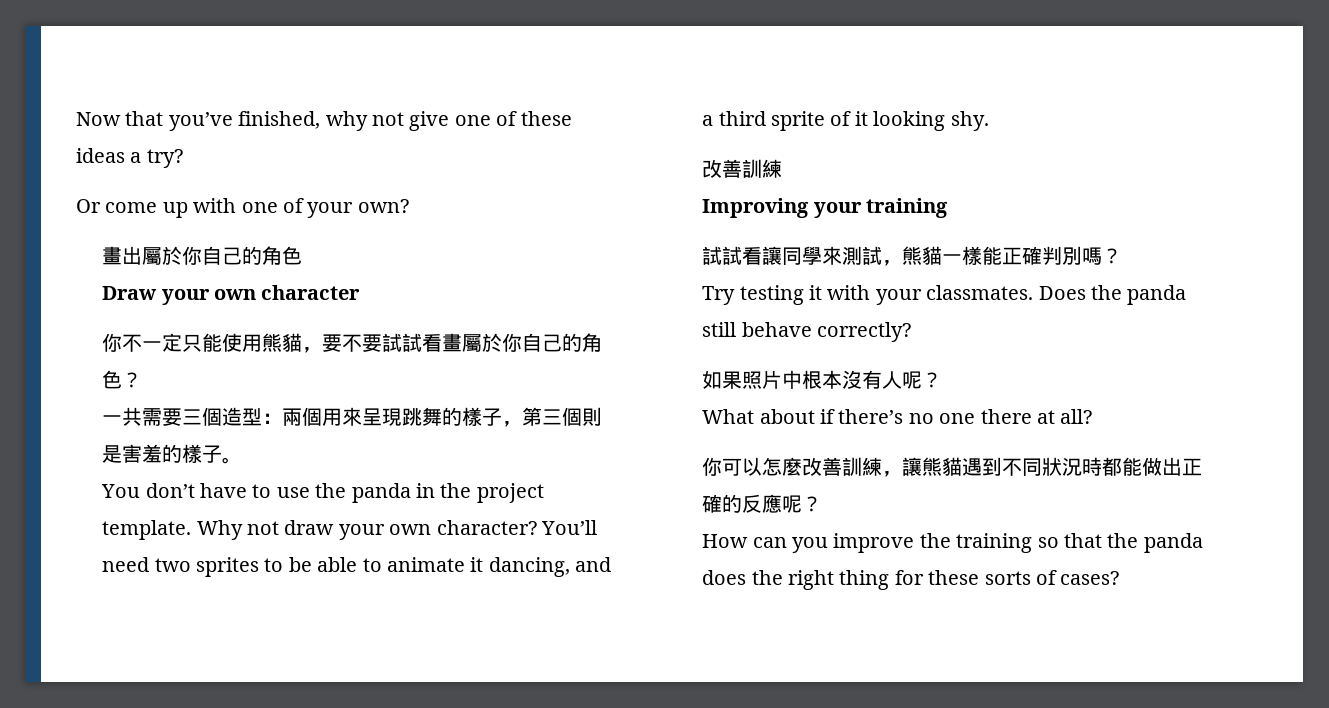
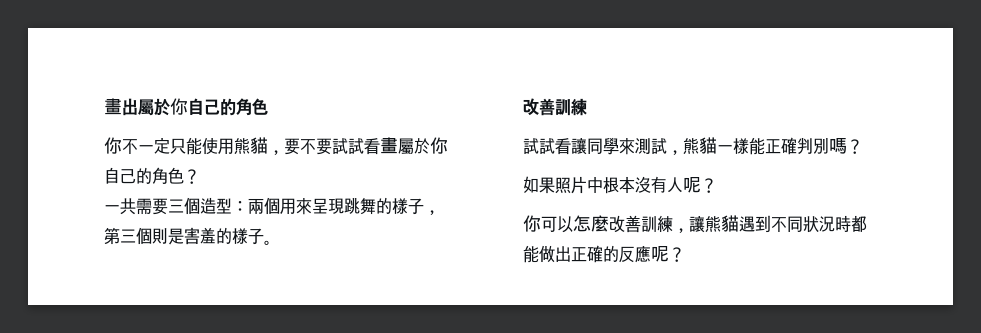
- Now that you’ve finished, why not give one of these ideas a try?
- Or come up with one of your own?
- Draw your own character
  一共需要三個造型：兩個用來呈現跳舞的樣子，第三個則是害羞的樣子。
- You don’t have to use the panda in the project template. Why not draw your own character? You’ll need two sprites to be able to animate it dancing, and a third sprite of it looking shy.
  改善訓練
- Improving your training
- Try testing it with your classmates. Does the panda still behave correctly?
- What about if there’s no one there at all?
- How can you improve the training so that the panda does the right thing for these sorts of cases?

